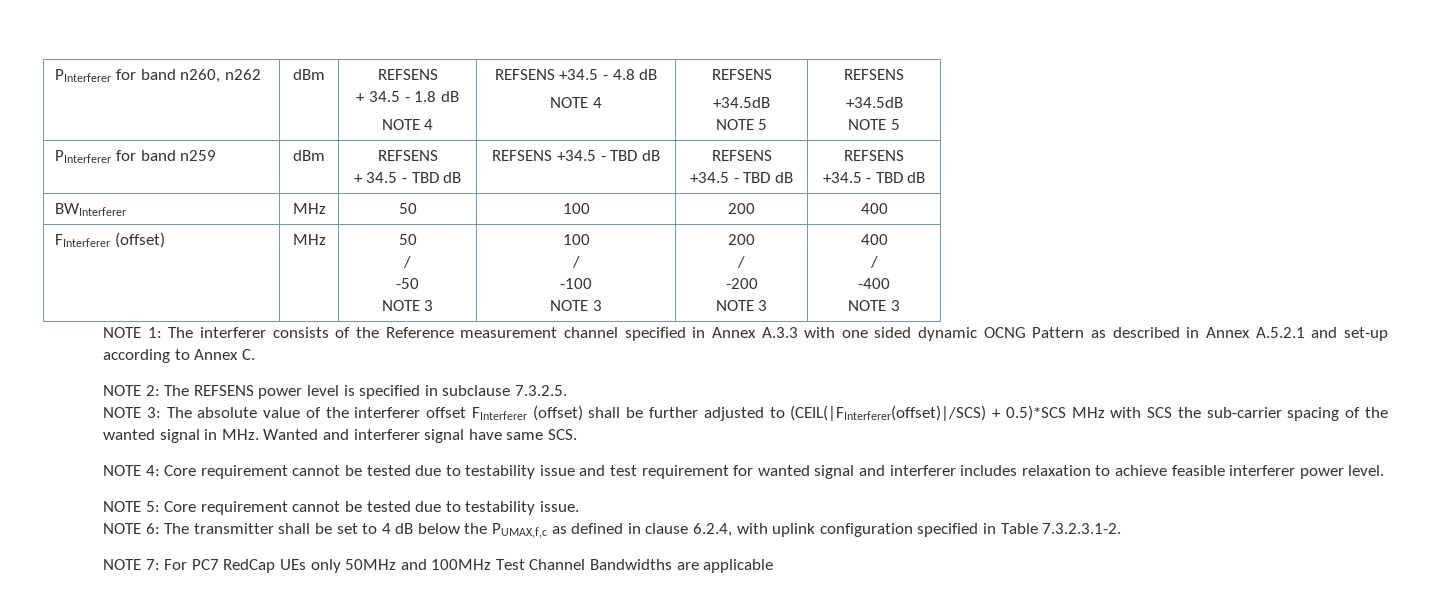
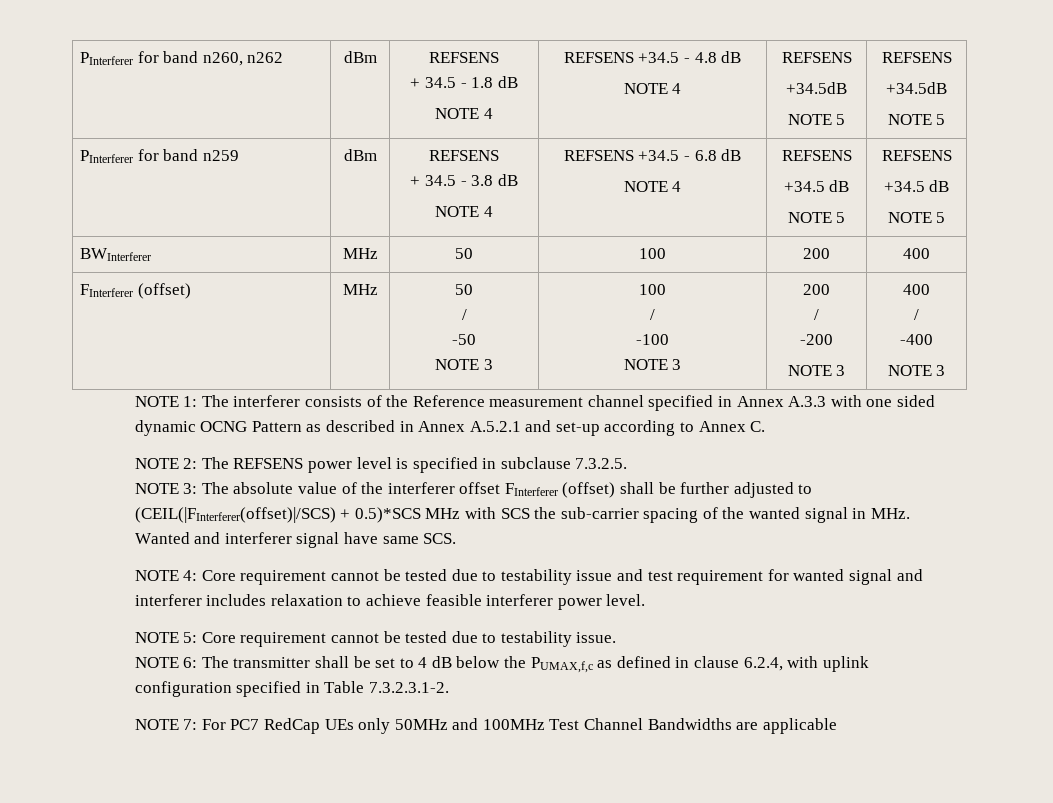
  PInterferer for band n259 | dBm | REFSENS
- + 34.5 - TBD dB | REFSENS +34.5 - TBD dB | REFSENS
- +34.5 - TBD dB | REFSENS
- +34.5 - TBD dB
+ + 34.5 - 3.8 dB
+ NOTE 4 | REFSENS +34.5 - 6.8 dB
+ NOTE 4 | REFSENS
+ +34.5 dB
+ NOTE 5 | REFSENS
+ +34.5 dB
+ NOTE 5

